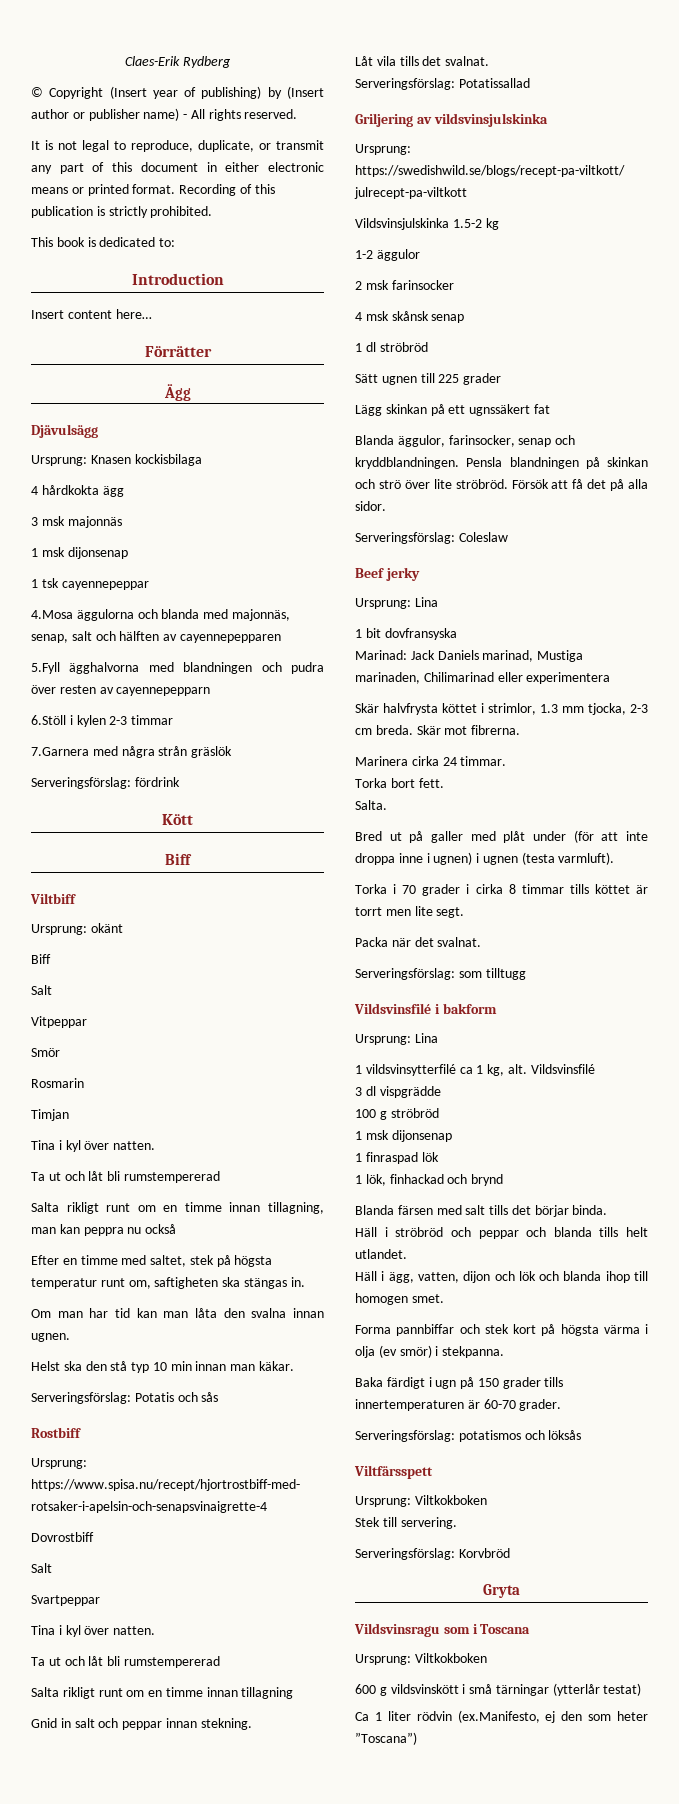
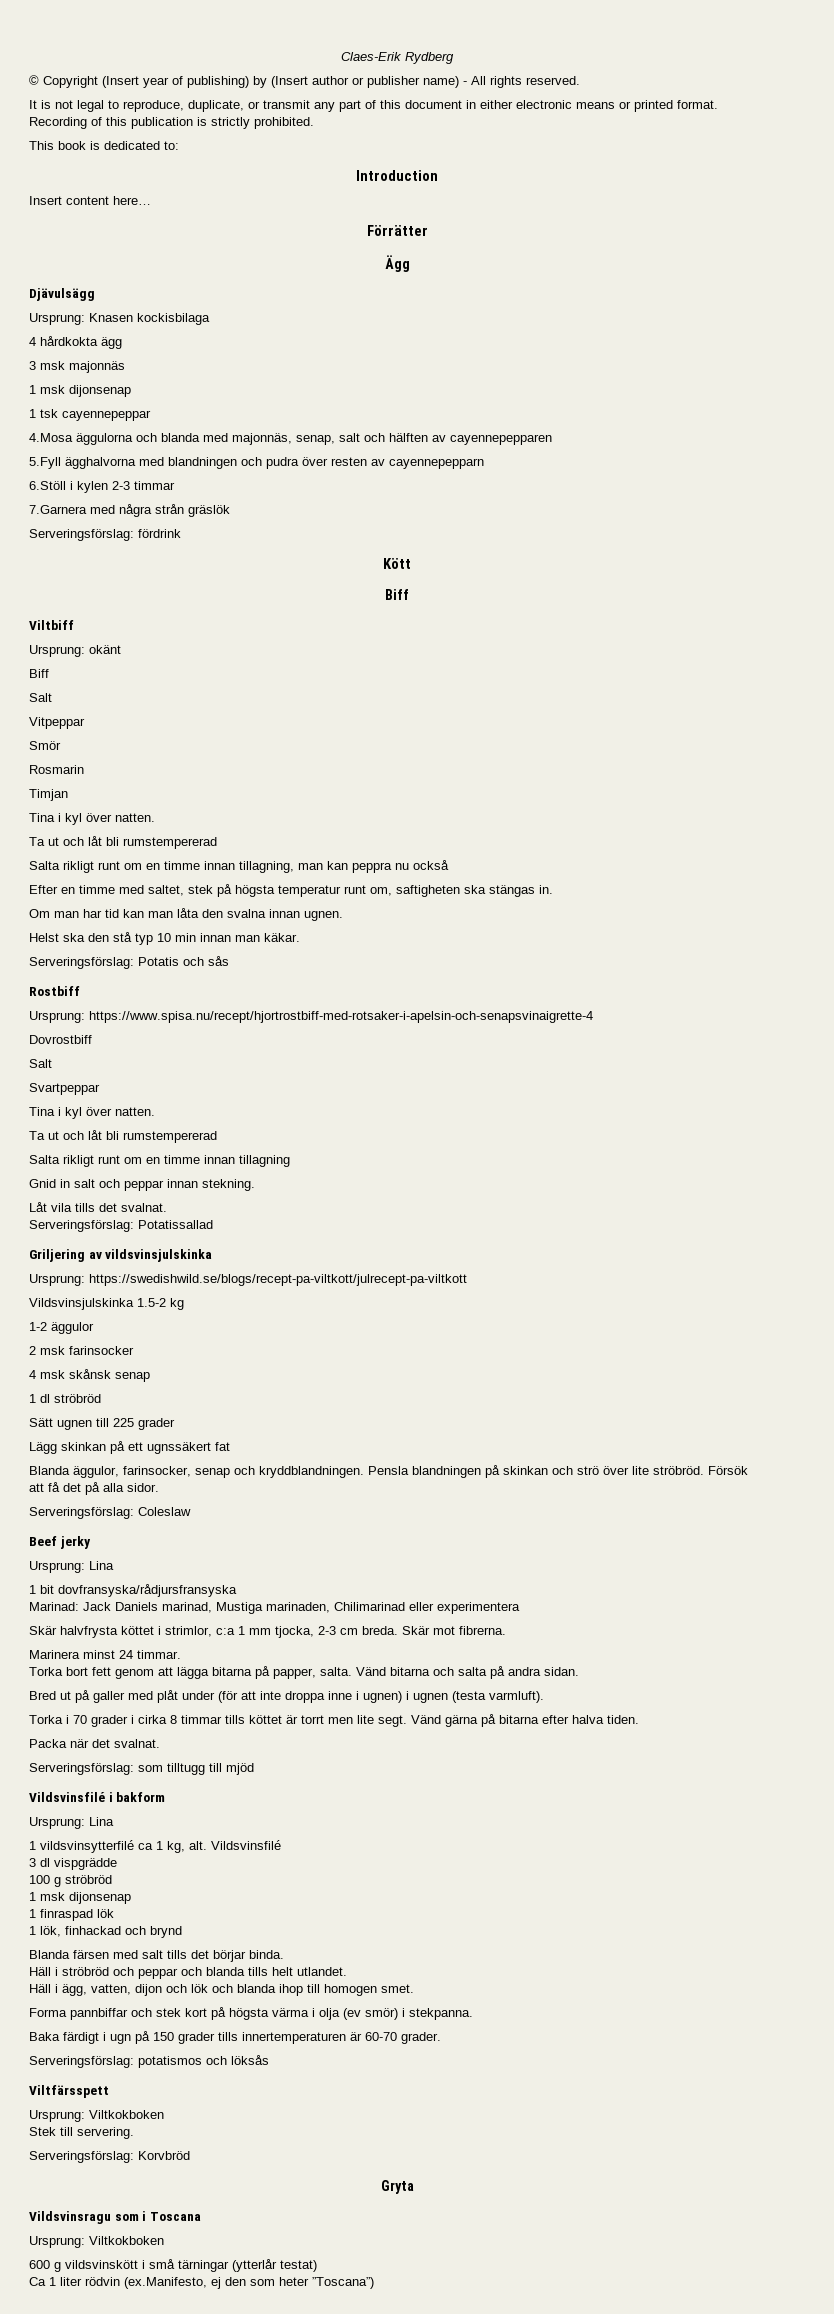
- 1 bit dovfransyska
+ 1 bit dovfransyska/rådjursfransyska
- Skär halvfrysta köttet i strimlor, 1.3 mm tjocka, 2-3 cm breda.
+ Skär halvfrysta köttet i strimlor, c:a 1 mm tjocka, 2-3 cm breda.
- Marinera cirka 24 timmar.
+ Marinera minst 24 timmar.
- Torka bort fett.
- Salta.
+ Torka bort fett genom att lägga bitarna på papper, salta. Vänd bitarna och salta på andra sidan.
+ Vänd gärna på bitarna efter halva tiden.
- Serveringsförslag: som tilltugg
+ Serveringsförslag: som tilltugg till mjöd

